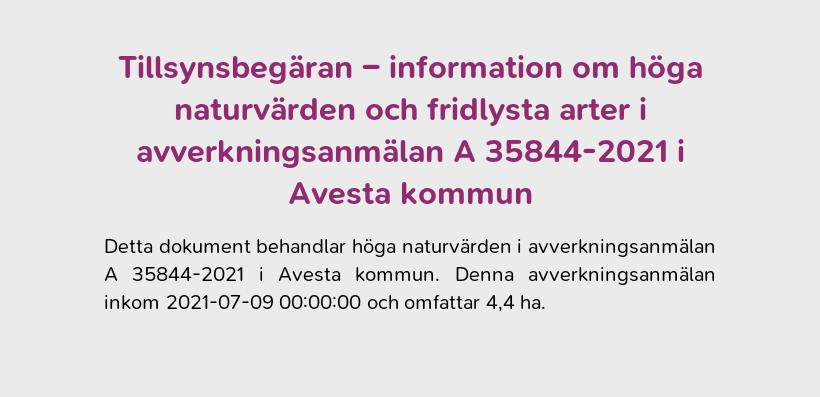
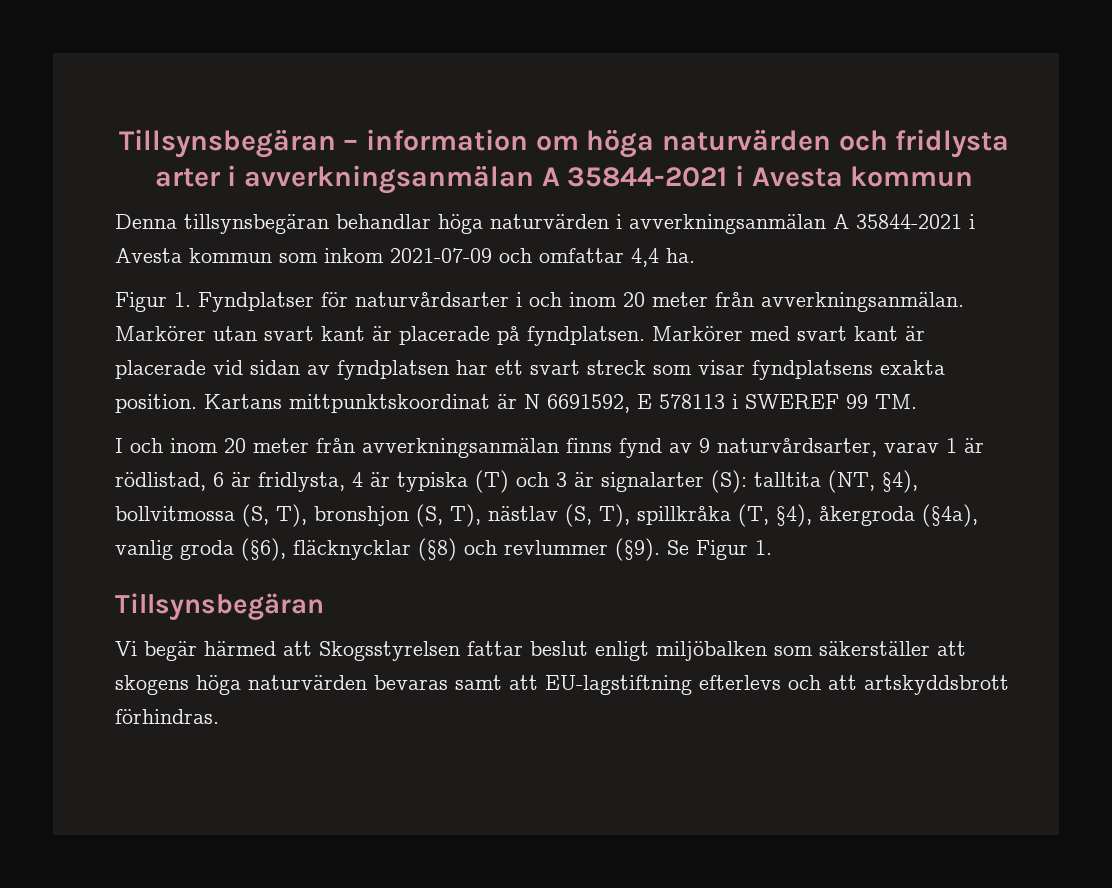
- Detta dokument behandlar höga naturvärden i avverkningsanmälan A 35844-2021 i Avesta kommun. Denna avverkningsanmälan inkom 2021-07-09 00:00:00 och omfattar 4,4 ha.
+ Denna tillsynsbegäran behandlar höga naturvärden i avverkningsanmälan A 35844-2021 i Avesta kommun som inkom 2021-07-09 och omfattar 4,4 ha.
+ Figur 1. Fyndplatser för naturvårdsarter i och inom 20 meter från avverkningsanmälan. Markörer utan svart kant är placerade på fyndplatsen. Markörer med svart kant är placerade vid sidan av fyndplatsen har ett svart streck som visar fyndplatsens exakta position. Kartans mittpunktskoordinat är N 6691592, E 578113 i SWEREF 99 TM.
+ I och inom 20 meter från avverkningsanmälan finns fynd av 9 naturvårdsarter, varav 1 är rödlistad, 6 är fridlysta, 4 är typiska (T) och 3 är signalarter (S): talltita (NT, §4), bollvitmossa (S, T), bronshjon (S, T), nästlav (S, T), spillkråka (T, §4), åkergroda (§4a), vanlig groda (§6), fläcknycklar (§8) och revlummer (§9). Se Figur 1.
+ Tillsynsbegäran
+ Vi begär härmed att Skogsstyrelsen fattar beslut enligt miljöbalken som säkerställer att skogens höga naturvärden bevaras samt att EU-lagstiftning efterlevs och att artskyddsbrott förhindras.

